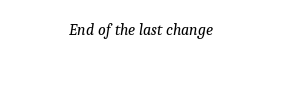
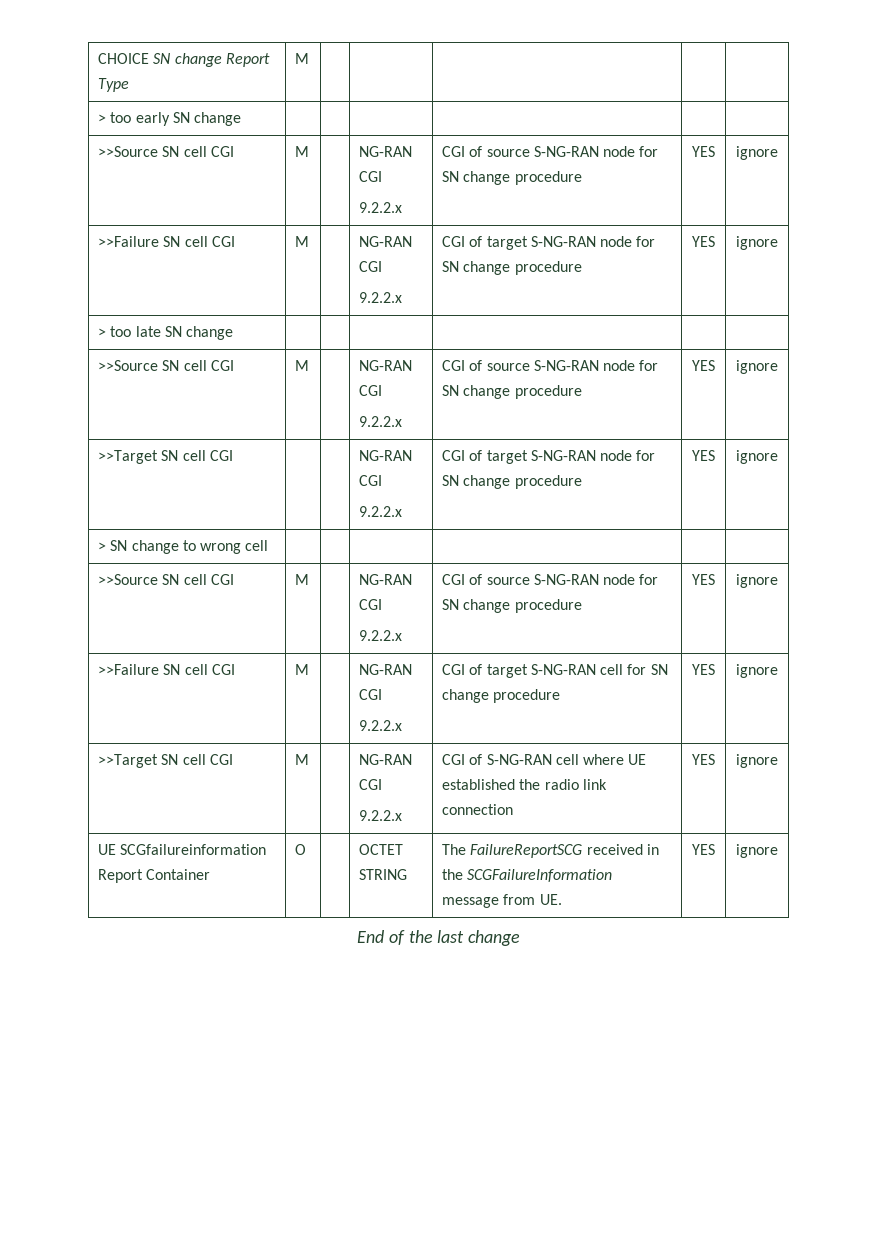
+ CHOICE SN change Report Type | M | | | | |
+ > too early SN change | | | | | |
+ >>Source SN cell CGI | M | | NG-RAN CGI
+ 9.2.2.x | CGI of source S-NG-RAN node for SN change procedure | YES | ignore
+ >>Failure SN cell CGI | M | | NG-RAN CGI
+ 9.2.2.x | CGI of target S-NG-RAN node for SN change procedure | YES | ignore
+ > too late SN change | | | | | |
+ >>Source SN cell CGI | M | | NG-RAN CGI
+ 9.2.2.x | CGI of source S-NG-RAN node for SN change procedure | YES | ignore
+ >>Target SN cell CGI | | | NG-RAN CGI
+ 9.2.2.x | CGI of target S-NG-RAN node for SN change procedure | YES | ignore
+ > SN change to wrong cell | | | | | |
+ >>Source SN cell CGI | M | | NG-RAN CGI
+ 9.2.2.x | CGI of source S-NG-RAN node for SN change procedure | YES | ignore
+ >>Failure SN cell CGI | M | | NG-RAN CGI
+ 9.2.2.x | CGI of target S-NG-RAN cell for SN change procedure | YES | ignore
+ >>Target SN cell CGI | M | | NG-RAN CGI
+ 9.2.2.x | CGI of S-NG-RAN cell where UE established the radio link connection | YES | ignore
+ UE SCGfailureinformation Report Container | O | | OCTET STRING | The FailureReportSCG received in the SCGFailureInformation message from UE. | YES | ignore

